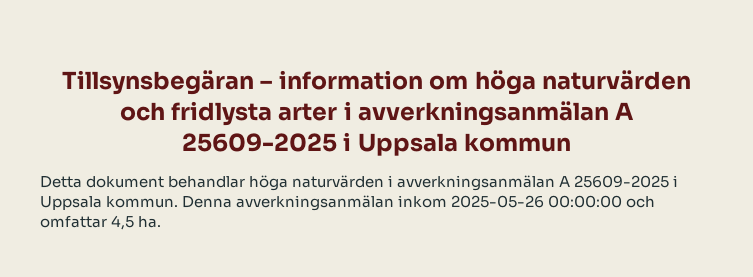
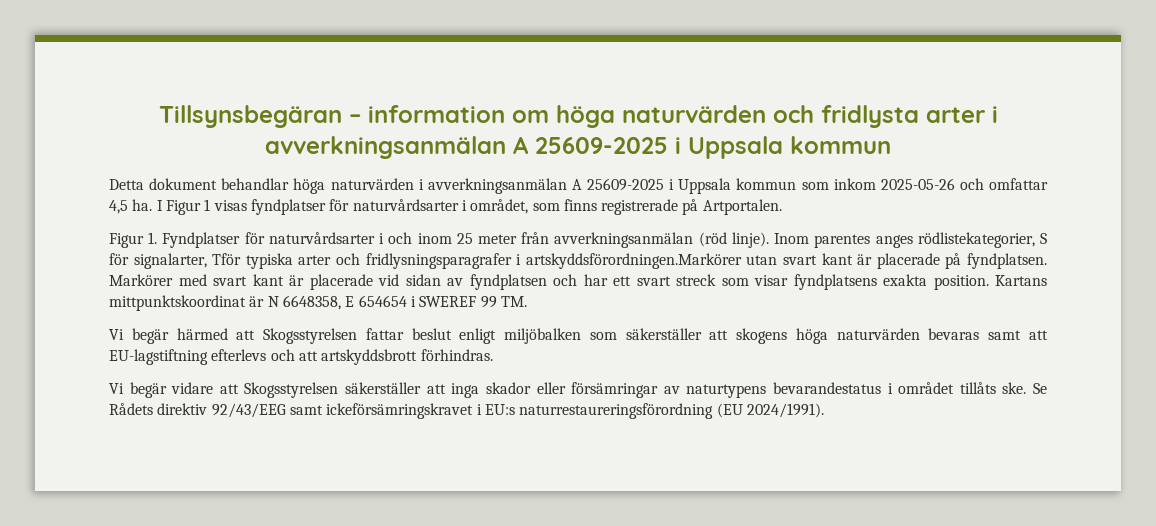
- Detta dokument behandlar höga naturvärden i avverkningsanmälan A 25609-2025 i Uppsala kommun. Denna avverkningsanmälan inkom 2025-05-26 00:00:00 och omfattar 4,5 ha.
+ Detta dokument behandlar höga naturvärden i avverkningsanmälan A 25609-2025 i Uppsala kommun som inkom 2025-05-26 och omfattar 4,5 ha.
+ I Figur 1 visas fyndplatser för naturvårdsarter i området, som finns registrerade på Artportalen.
+ Figur 1. Fyndplatser för naturvårdsarter i och inom 25 meter från avverkningsanmälan (röd linje). Inom parentes anges rödlistekategorier, S för signalarter, Tför typiska arter och fridlysningsparagrafer i artskyddsförordningen.Markörer utan svart kant är placerade på fyndplatsen. Markörer med svart kant är placerade vid sidan av fyndplatsen och har ett svart streck som visar fyndplatsens exakta position. Kartans mittpunktskoordinat är N 6648358, E 654654 i SWEREF 99 TM.
+ Vi begär härmed att Skogsstyrelsen fattar beslut enligt miljöbalken som säkerställer att skogens höga naturvärden bevaras samt att EU-lagstiftning efterlevs och att artskyddsbrott förhindras.
+ Vi begär vidare att Skogsstyrelsen säkerställer att inga skador eller försämringar av naturtypens bevarandestatus i området tillåts ske. Se Rådets direktiv 92/43/EEG samt ickeförsämringskravet i EU:s naturrestaureringsförordning (EU 2024/1991).

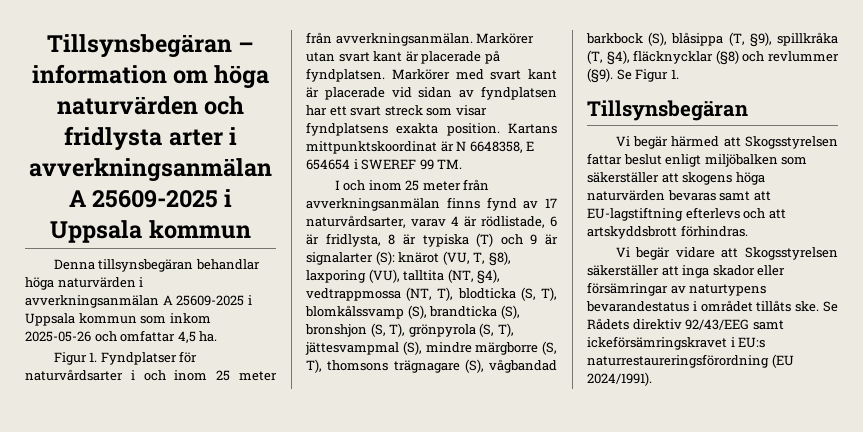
- Detta dokument behandlar höga naturvärden i avverkningsanmälan A 25609-2025 i Uppsala kommun som inkom 2025-05-26 och omfattar 4,5 ha. I Figur 1 visas fyndplatser för naturvårdsarter i området, som finns registrerade på Artportalen.
+ Denna tillsynsbegäran behandlar höga naturvärden i avverkningsanmälan A 25609-2025 i Uppsala kommun som inkom 2025-05-26 och omfattar 4,5 ha.
- Figur 1. Fyndplatser för naturvårdsarter i och inom 25 meter från avverkningsanmälan (röd linje). Inom parentes anges rödlistekategorier, S för signalarter, Tför typiska arter och fridlysningsparagrafer i artskyddsförordningen.Markörer utan svart kant är placerade på fyndplatsen.
+ Figur 1. Fyndplatser för naturvårdsarter i och inom 25 meter från avverkningsanmälan. Markörer utan svart kant är placerade på fyndplatsen.
- Markörer med svart kant är placerade vid sidan av fyndplatsen och har ett svart streck som visar fyndplatsens exakta position.
+ Markörer med svart kant är placerade vid sidan av fyndplatsen har ett svart streck som visar fyndplatsens exakta position.
+ I och inom 25 meter från avverkningsanmälan finns fynd av 17 naturvårdsarter, varav 4 är rödlistade, 6 är fridlysta, 8 är typiska (T) och 9 är signalarter (S): knärot (VU, T, §8), laxporing (VU), talltita (NT, §4), vedtrappmossa (NT, T), blodticka (S, T), blomkålssvamp (S), brandticka (S), bronshjon (S, T), grönpyrola (S, T), jättesvampmal (S), mindre märgborre (S, T), thomsons trägnagare (S), vågbandad barkbock (S), blåsippa (T, §9), spillkråka (T, §4), fläcknycklar (§8) och revlummer (§9). Se Figur 1.
+ Tillsynsbegäran

